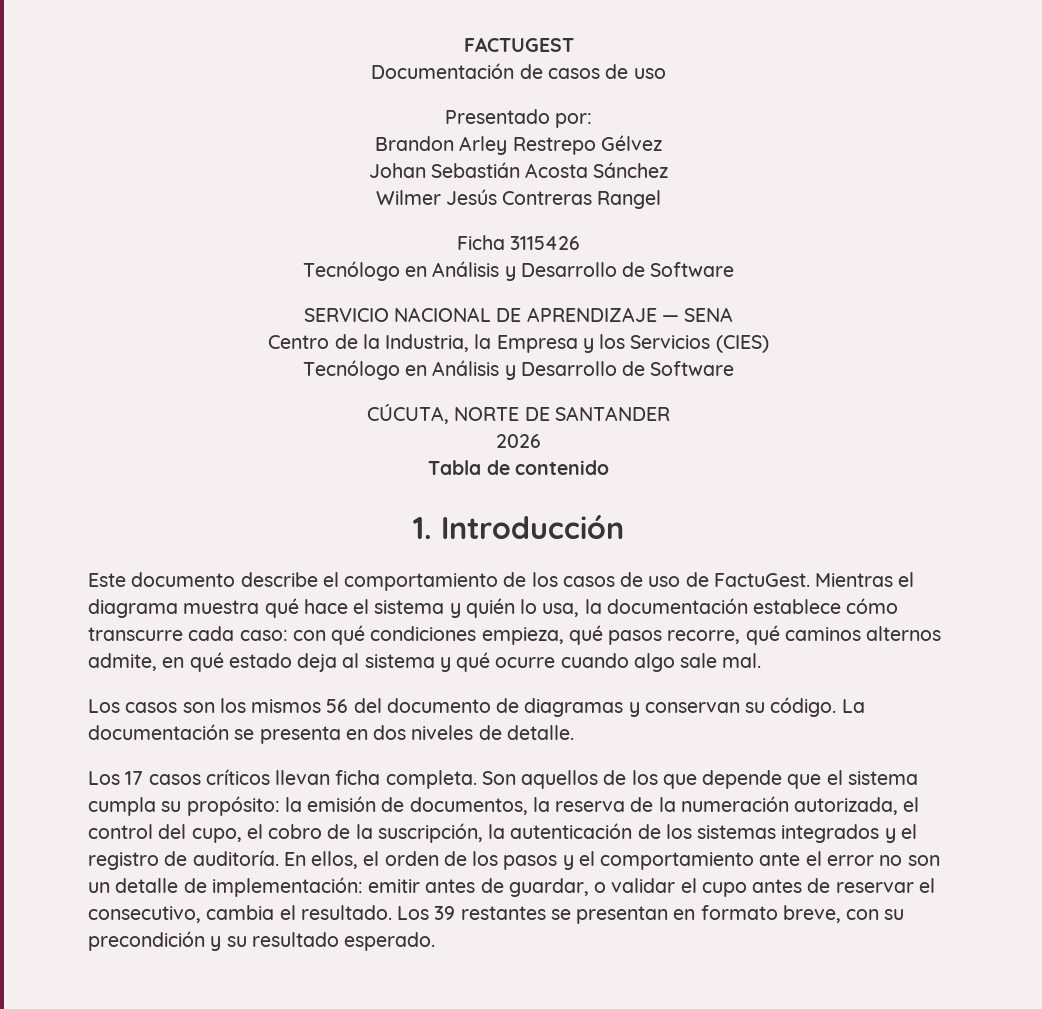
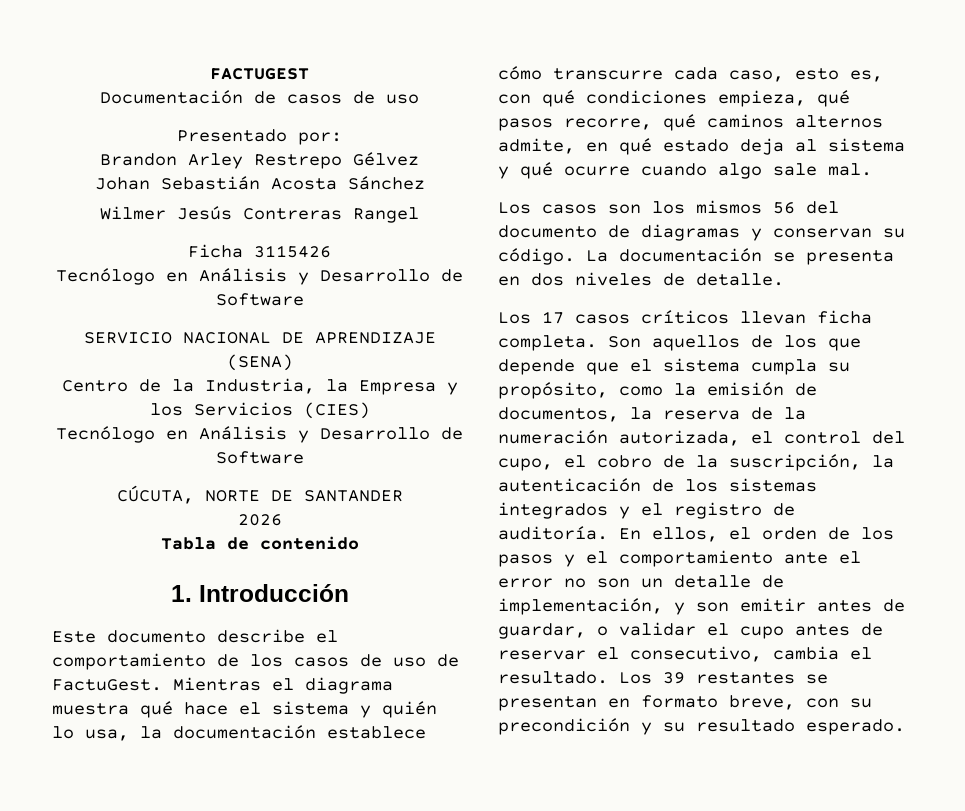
- SERVICIO NACIONAL DE APRENDIZAJE — SENA
+ SERVICIO NACIONAL DE APRENDIZAJE (SENA)
- Mientras el diagrama muestra qué hace el sistema y quién lo usa, la documentación establece cómo transcurre cada caso: con qué condiciones empieza, qué pasos recorre, qué caminos alternos admite, en qué estado deja al sistema y qué ocurre cuando algo sale mal.
+ Mientras el diagrama muestra qué hace el sistema y quién lo usa, la documentación establece cómo transcurre cada caso, esto es, con qué condiciones empieza, qué pasos recorre, qué caminos alternos admite, en qué estado deja al sistema y qué ocurre cuando algo sale mal.
- Son aquellos de los que depende que el sistema cumpla su propósito: la emisión de documentos, la reserva de la numeración autorizada, el control del cupo, el cobro de la suscripción, la autenticación de los sistemas integrados y el registro de auditoría.
+ Son aquellos de los que depende que el sistema cumpla su propósito, como la emisión de documentos, la reserva de la numeración autorizada, el control del cupo, el cobro de la suscripción, la autenticación de los sistemas integrados y el registro de auditoría.
- En ellos, el orden de los pasos y el comportamiento ante el error no son un detalle de implementación: emitir antes de guardar, o validar el cupo antes de reservar el consecutivo, cambia el resultado.
+ En ellos, el orden de los pasos y el comportamiento ante el error no son un detalle de implementación, y son emitir antes de guardar, o validar el cupo antes de reservar el consecutivo, cambia el resultado.

